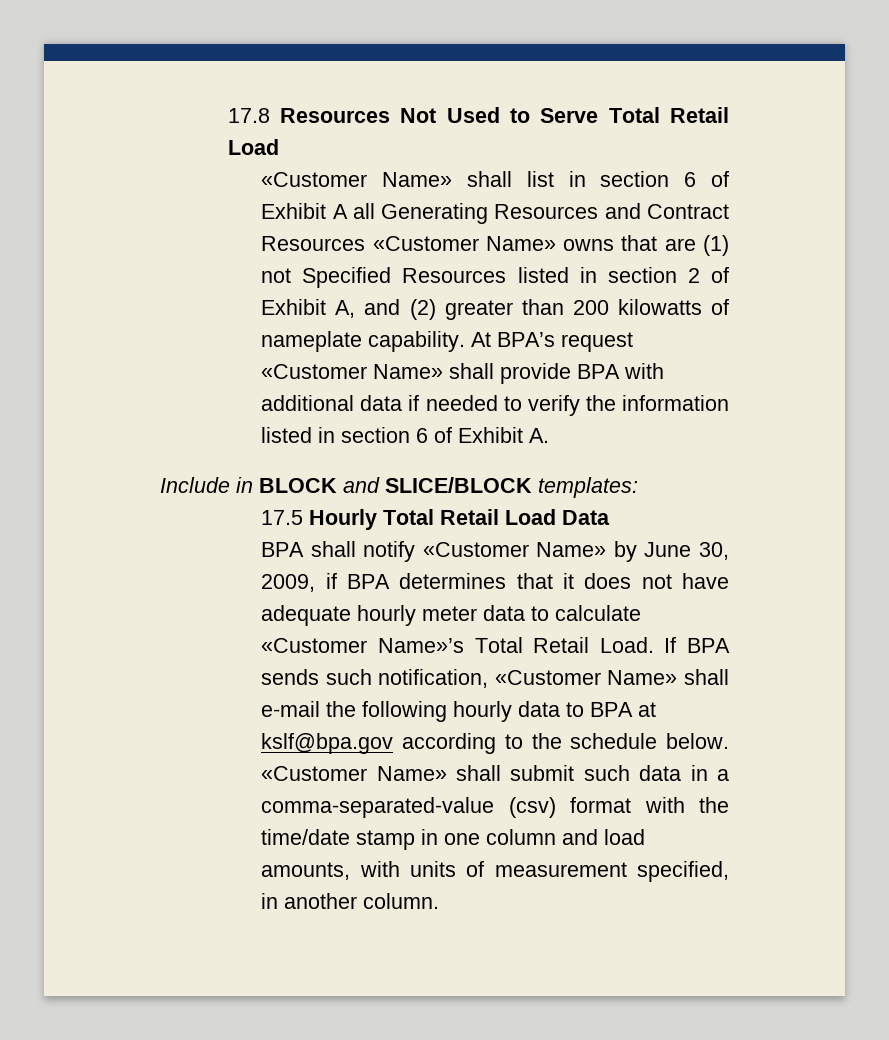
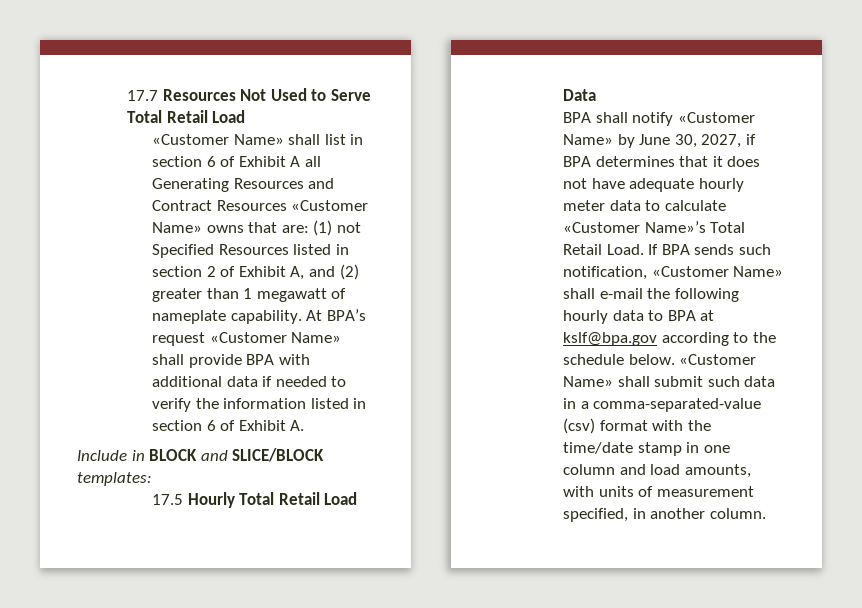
- 17.8 Resources Not Used to Serve Total Retail Load
+ 17.7 Resources Not Used to Serve Total Retail Load
- «Customer Name» shall list in section 6 of Exhibit A all Generating Resources and Contract Resources «Customer Name» owns that are (1) not Specified Resources listed in section 2 of Exhibit A, and (2) greater than 200 kilowatts of nameplate capability.
+ «Customer Name» shall list in section 6 of Exhibit A all Generating Resources and Contract Resources «Customer Name» owns that are: (1) not Specified Resources listed in section 2 of Exhibit A, and (2) greater than 1 megawatt of nameplate capability.
- BPA shall notify «Customer Name» by June 30, 2009, if BPA determines that it does not have adequate hourly meter data to calculate «Customer Name»’s Total Retail Load.
+ BPA shall notify «Customer Name» by June 30, 2027, if BPA determines that it does not have adequate hourly meter data to calculate «Customer Name»’s Total Retail Load.

